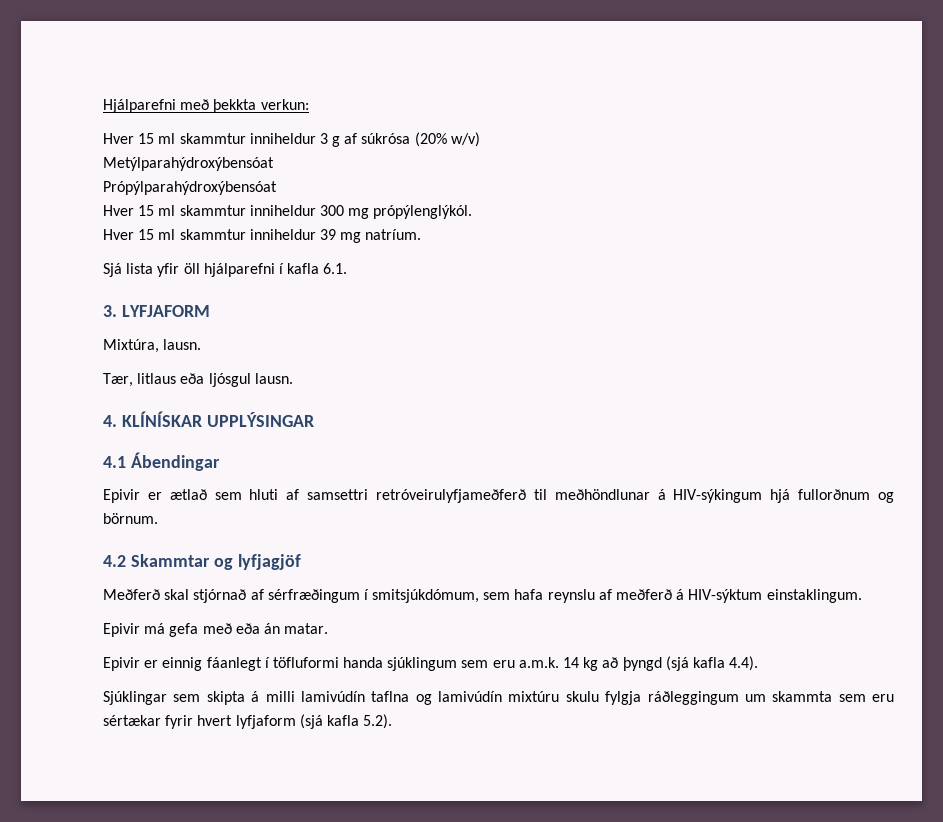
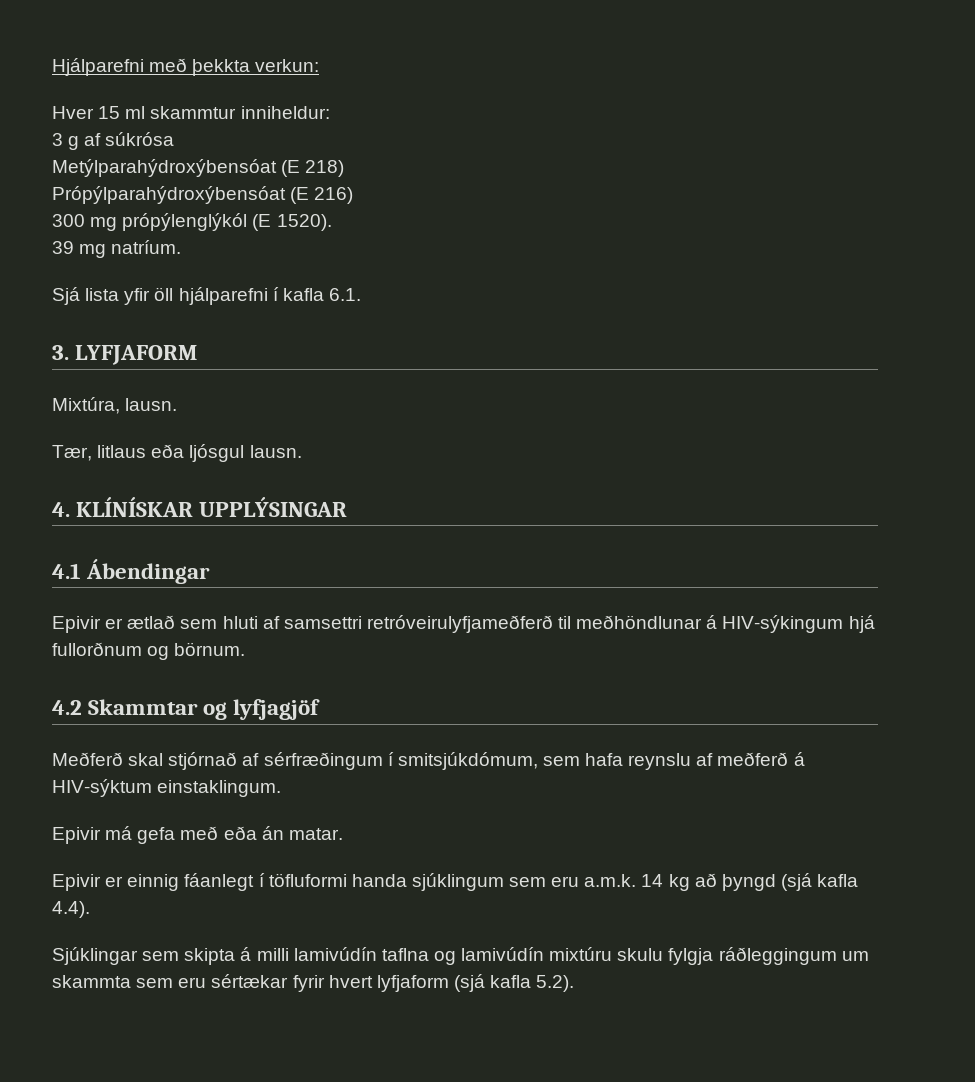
- Hver 15 ml skammtur inniheldur 3 g af súkrósa (20% w/v)
+ Hver 15 ml skammtur inniheldur:
+ 3 g af súkrósa
- Metýlparahýdroxýbensóat
+ Metýlparahýdroxýbensóat (E 218)
- Própýlparahýdroxýbensóat
- Hver 15 ml skammtur inniheldur 300 mg própýlenglýkól.
- Hver 15 ml skammtur inniheldur 39 mg natríum.
+ Própýlparahýdroxýbensóat (E 216)
+ 300 mg própýlenglýkól (E 1520).
+ 39 mg natríum.

